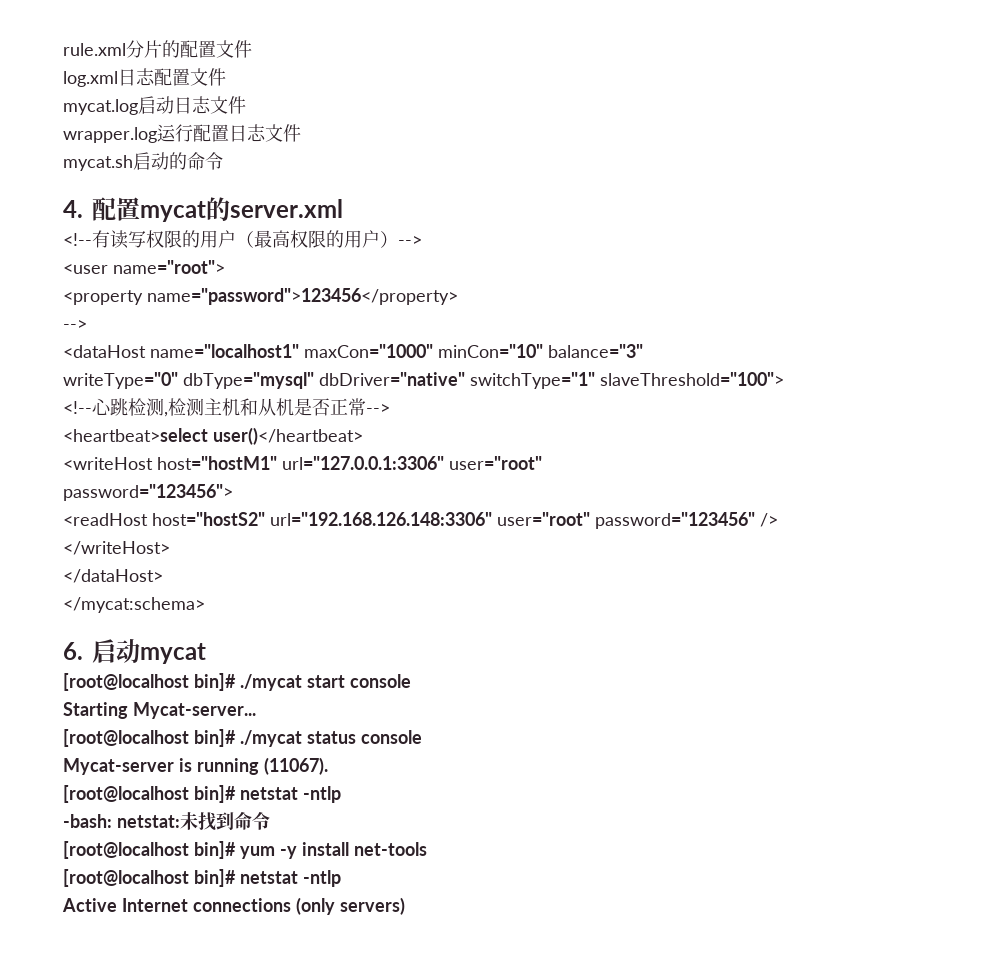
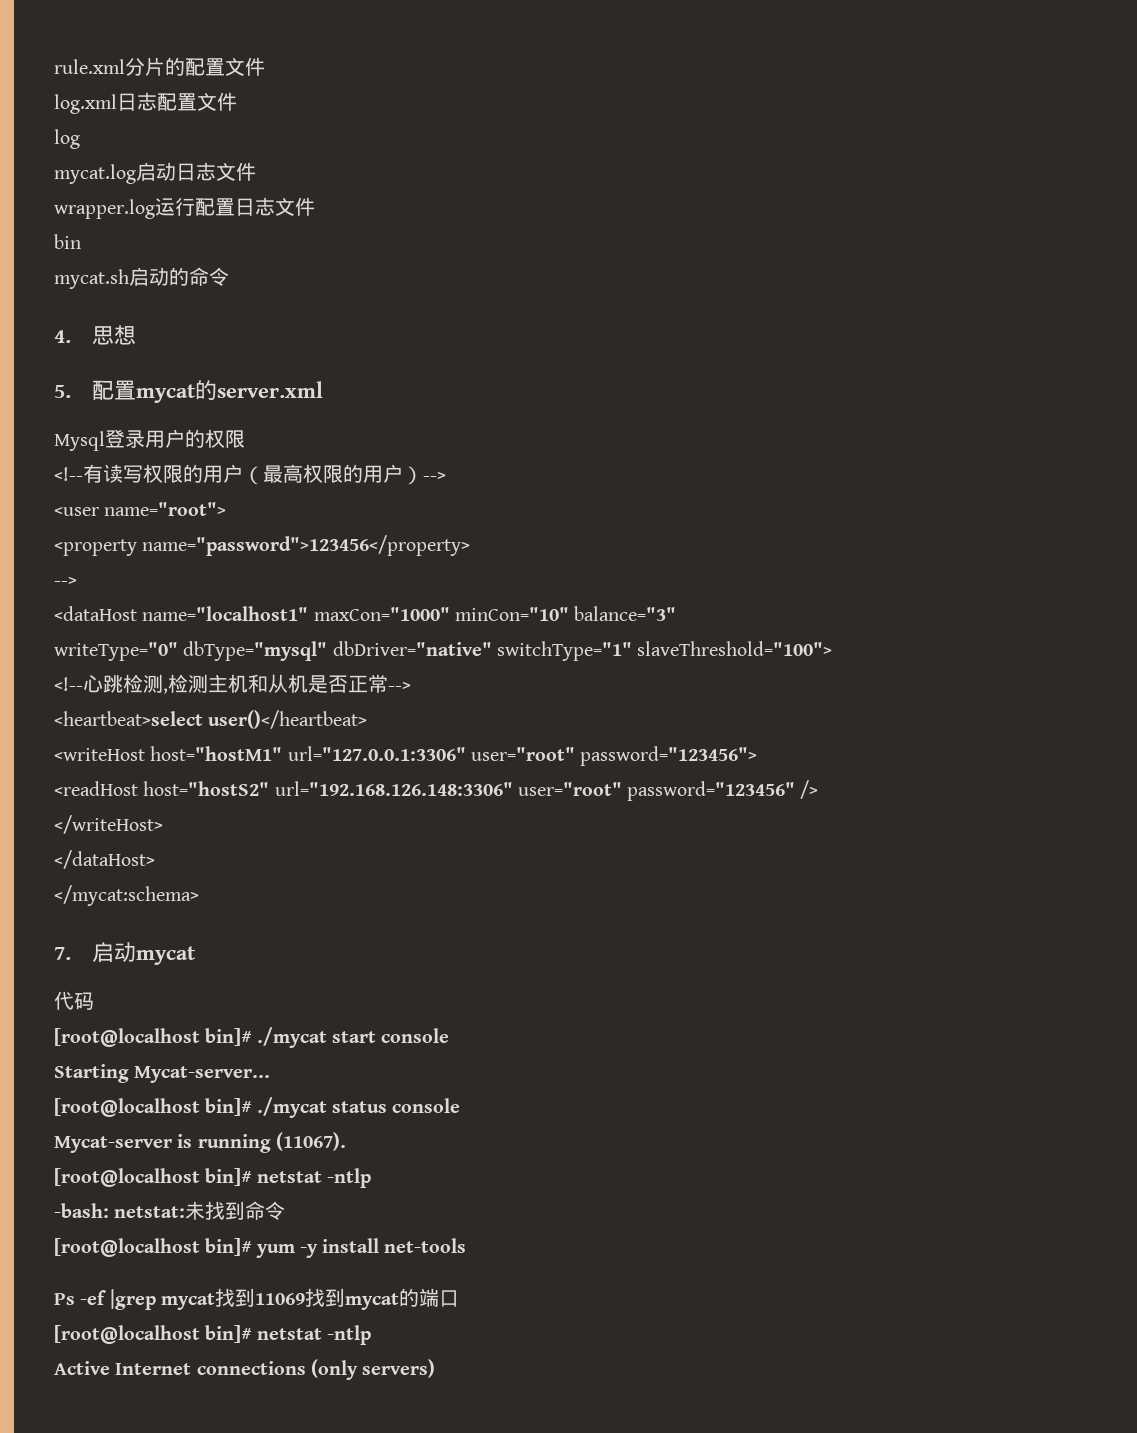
+ log
+ bin
- 4.配置mycat的server.xml
+ 4.思想
+ 5.配置mycat的server.xml
+ Mysql登录用户的权限
- <writeHost host="hostM1" url="127.0.0.1:3306" user="root"
- password="123456">
+ <writeHost host="hostM1" url="127.0.0.1:3306" user="root" password="123456">
- 6.启动mycat
+ 7.启动mycat
+ 代码
+ Ps -ef |grep mycat找到11069找到mycat的端口

